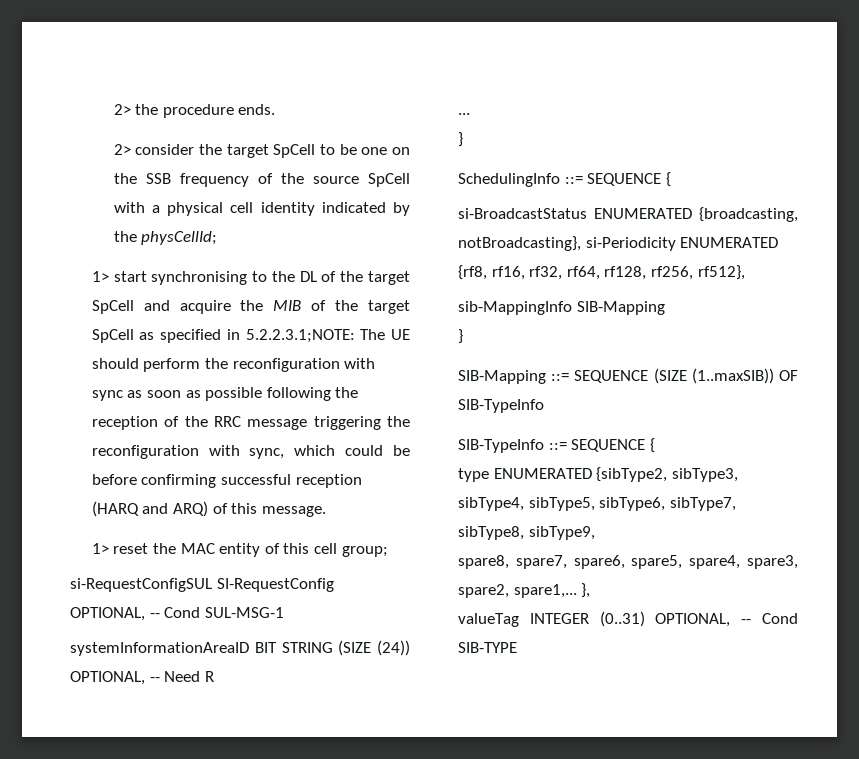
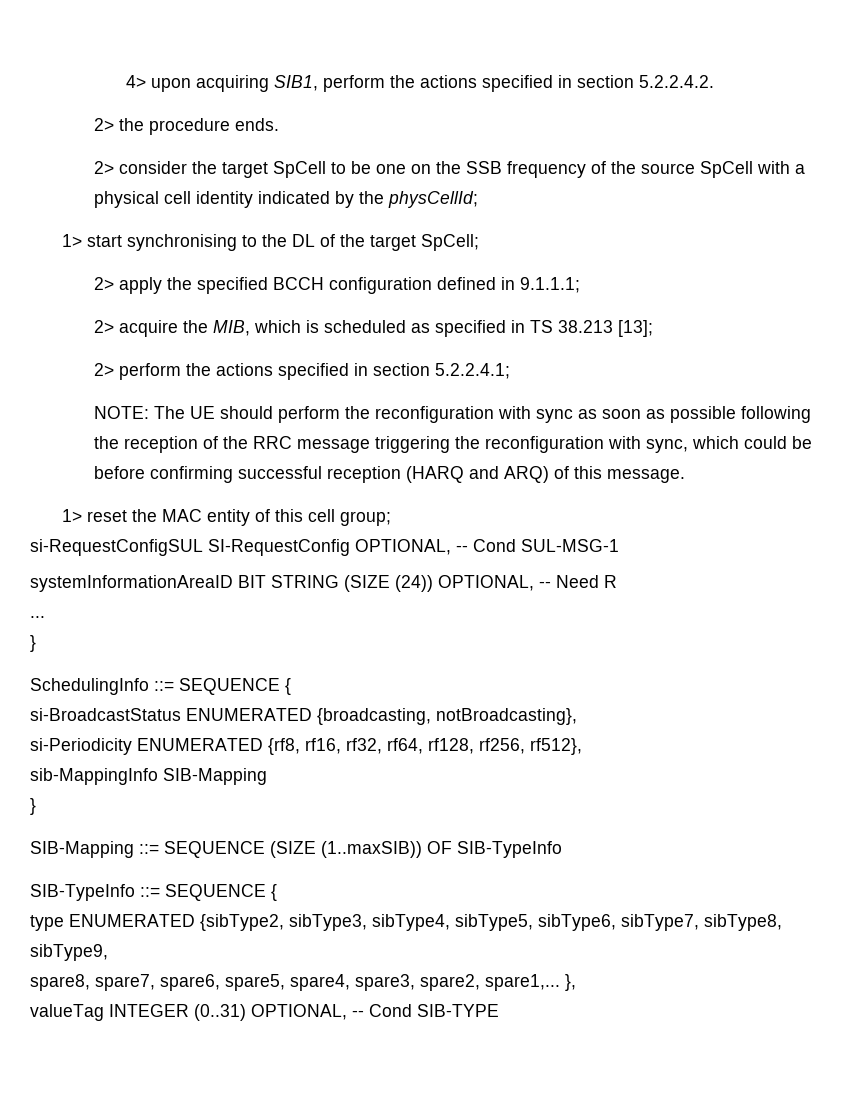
+ 4> upon acquiring SIB1, perform the actions specified in section 5.2.2.4.2.
- 1> start synchronising to the DL of the target SpCell and acquire the MIB of the target SpCell as specified in 5.2.2.3.1;NOTE: The UE should perform the reconfiguration with sync as soon as possible following the reception of the RRC message triggering the reconfiguration with sync, which could be before confirming successful reception (HARQ and ARQ) of this message.
+ 1> start synchronising to the DL of the target SpCell;
+ 2> apply the specified BCCH configuration defined in 9.1.1.1;
+ 2> acquire the MIB, which is scheduled as specified in TS 38.213 [13];
+ 2> perform the actions specified in section 5.2.2.4.1;
+ NOTE: The UE should perform the reconfiguration with sync as soon as possible following the reception of the RRC message triggering the reconfiguration with sync, which could be before confirming successful reception (HARQ and ARQ) of this message.
- si-BroadcastStatus ENUMERATED {broadcasting, notBroadcasting}, si-Periodicity ENUMERATED {rf8, rf16, rf32, rf64, rf128, rf256, rf512},
+ si-BroadcastStatus ENUMERATED {broadcasting, notBroadcasting},
+ si-Periodicity ENUMERATED {rf8, rf16, rf32, rf64, rf128, rf256, rf512},

